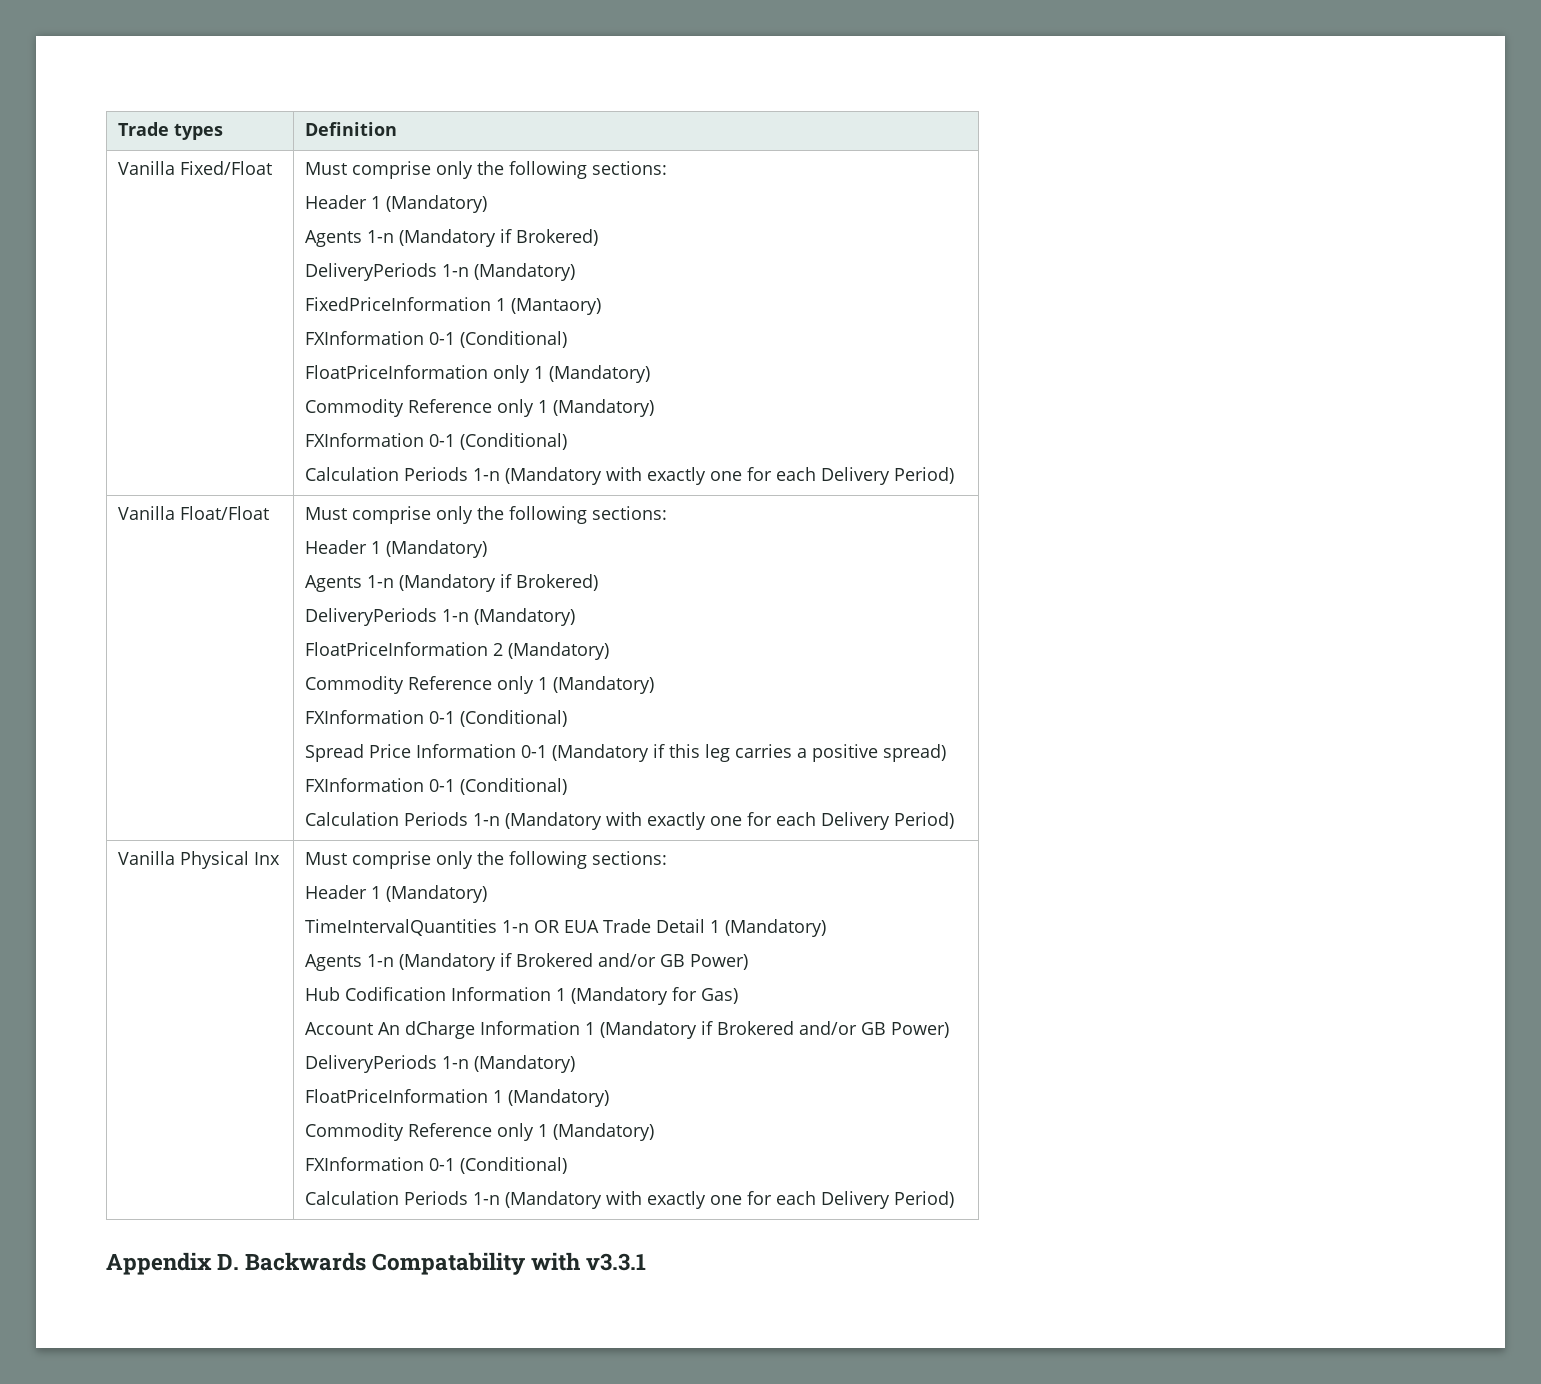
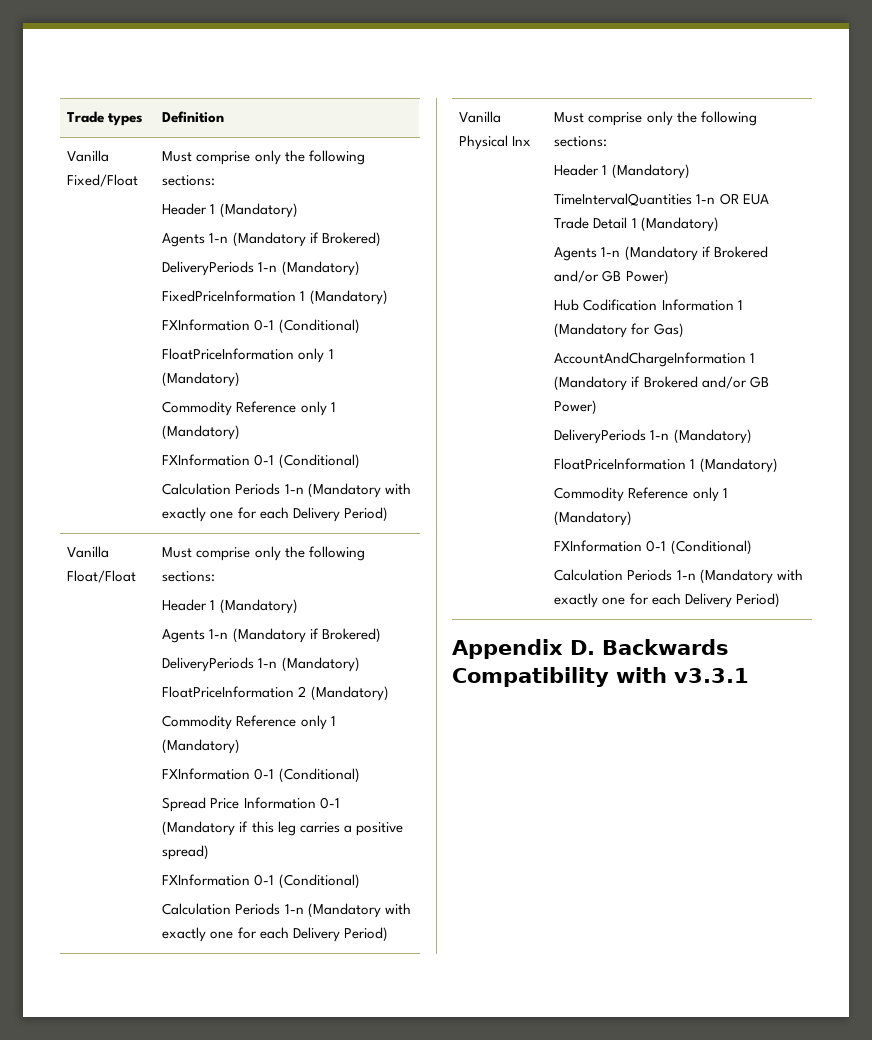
- FixedPriceInformation 1 (Mantaory)
+ FixedPriceInformation 1 (Mandatory)
- Account An dCharge Information 1 (Mandatory if Brokered and/or GB Power)
+ AccountAndChargeInformation 1 (Mandatory if Brokered and/or GB Power)
- Appendix D. Backwards Compatability with v3.3.1
+ Appendix D. Backwards Compatibility with v3.3.1

